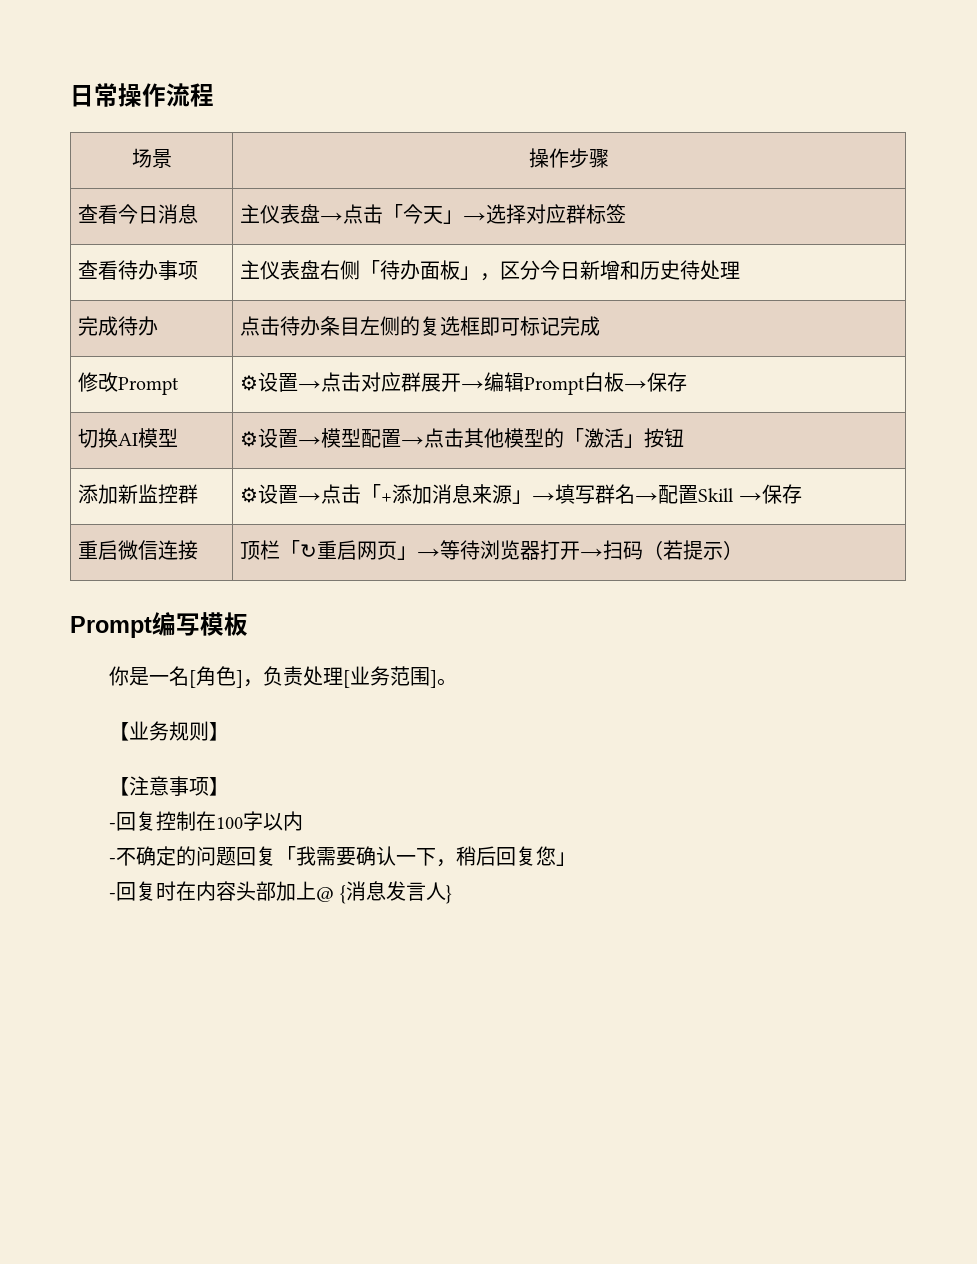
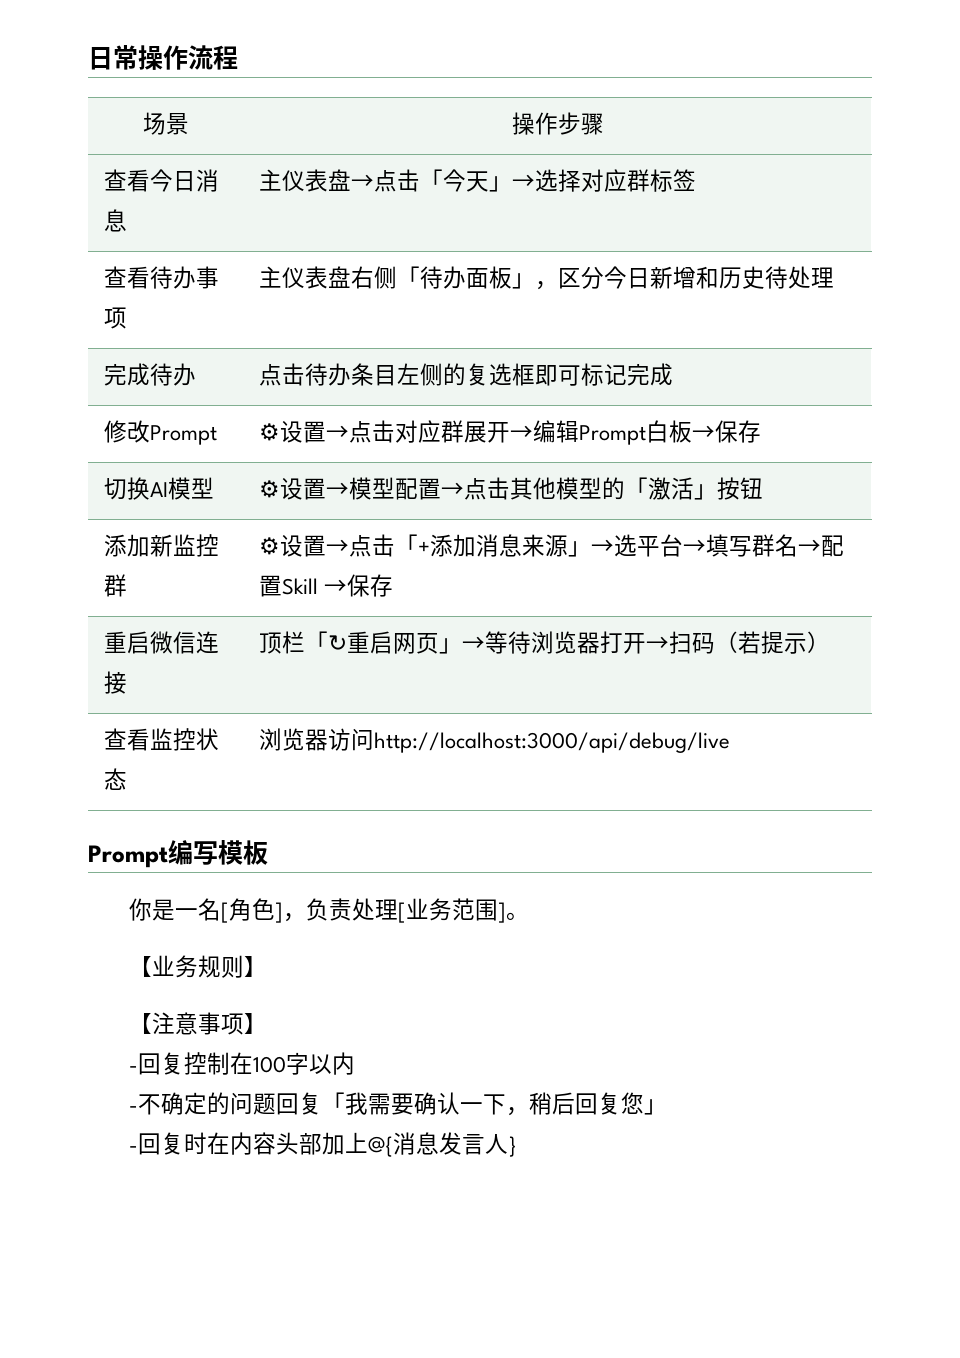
- 添加新监控群 | ⚙设置→点击「+添加消息来源」→填写群名→配置Skill →保存
+ 添加新监控群 | ⚙设置→点击「+添加消息来源」→选平台→填写群名→配置Skill →保存
+ 查看监控状态 | 浏览器访问http://localhost:3000/api/debug/live
- -回复时在内容头部加上@ {消息发言人}
+ -回复时在内容头部加上@{消息发言人}

